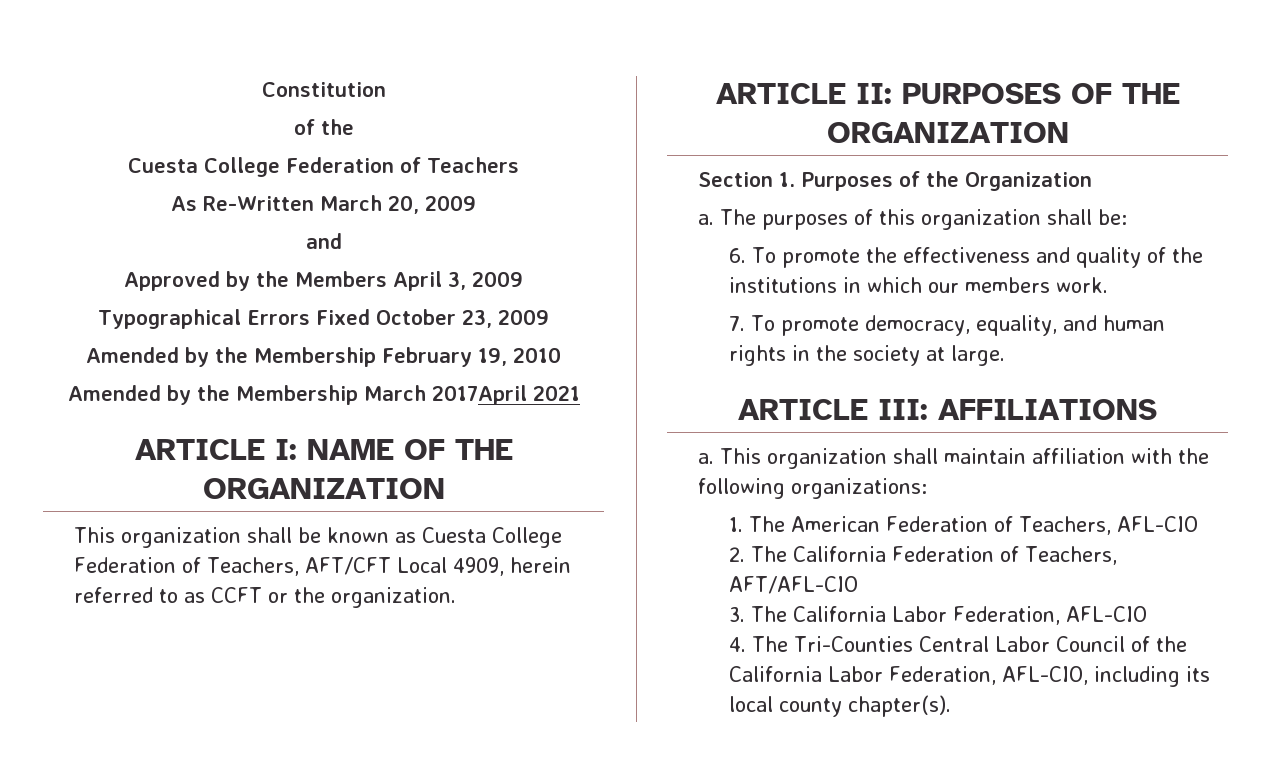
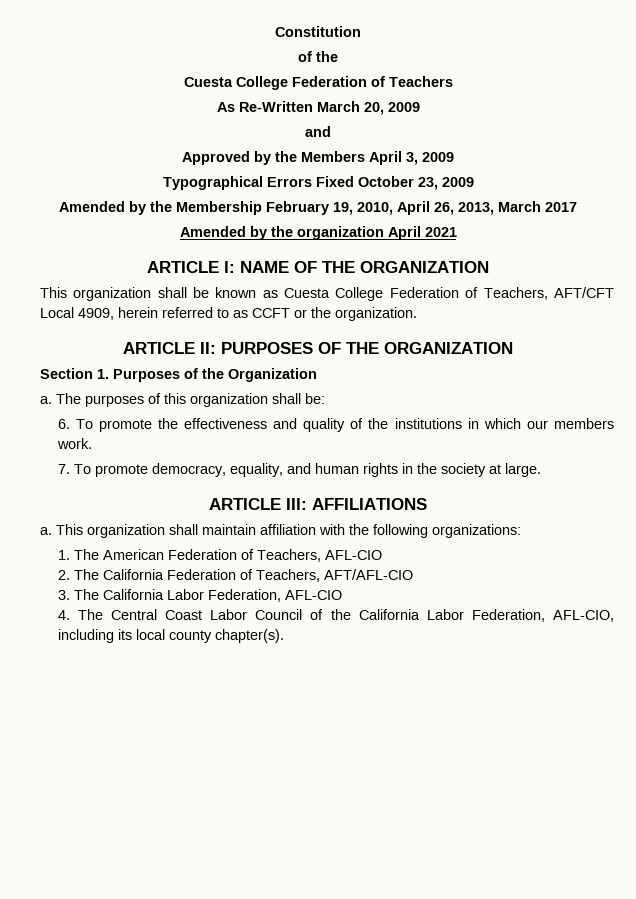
- Amended by the Membership February 19, 2010
- Amended by the Membership March 2017April 2021
+ Amended by the Membership February 19, 2010, April 26, 2013, March 2017
+ Amended by the organization April 2021
- 4. The Tri-Counties Central Labor Council of the California Labor Federation, AFL-CIO, including its local county chapter(s).
+ 4. The Central Coast Labor Council of the California Labor Federation, AFL-CIO, including its local county chapter(s).

